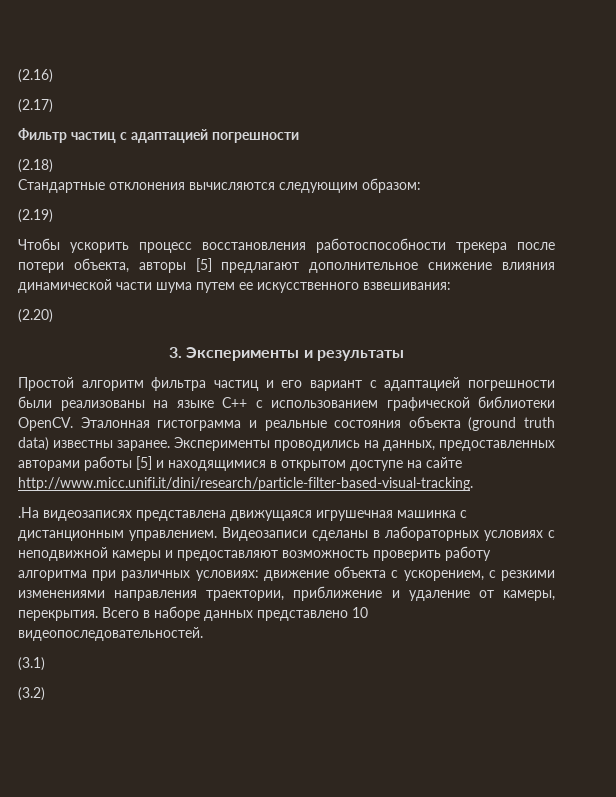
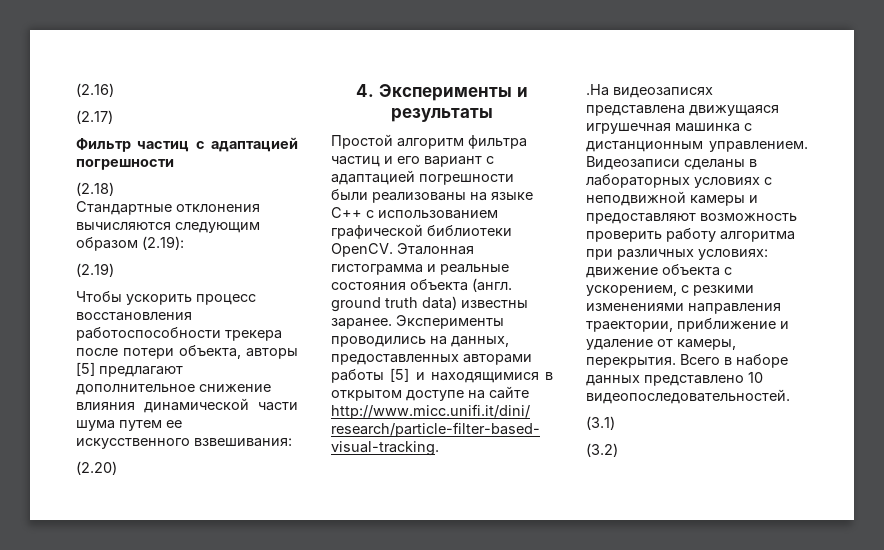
- Стандартные отклонения вычисляются следующим образом:
+ Стандартные отклонения вычисляются следующим образом (2.19):
- 3. Эксперименты и результаты
+ 4. Эксперименты и результаты
- Эталонная гистограмма и реальные состояния объекта (ground truth data) известны заранее.
+ Эталонная гистограмма и реальные состояния объекта (англ. ground truth data) известны заранее.

